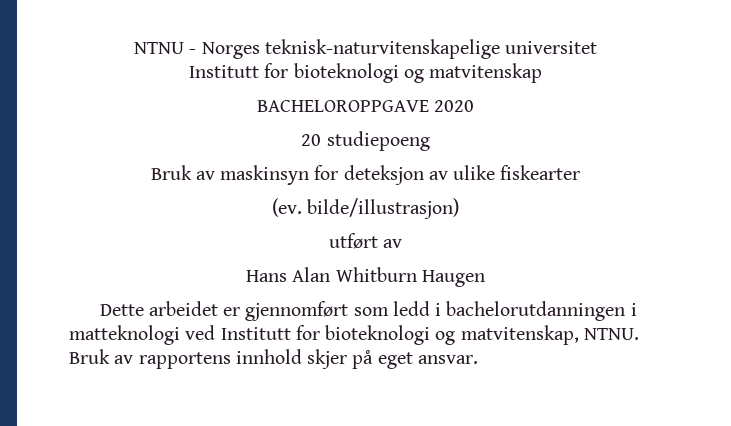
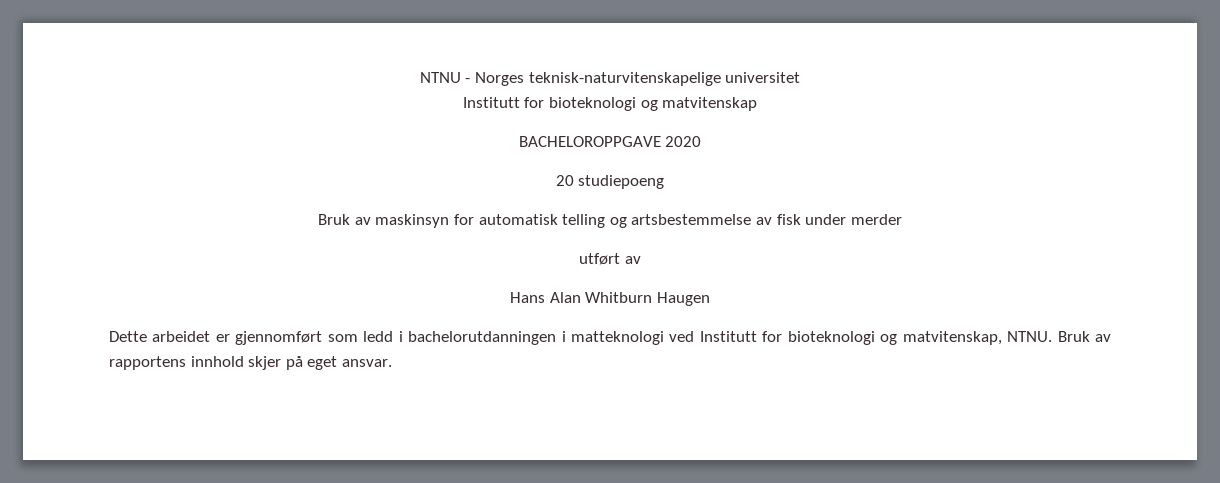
- Bruk av maskinsyn for deteksjon av ulike fiskearter
- (ev. bilde/illustrasjon)
+ Bruk av maskinsyn for automatisk telling og artsbestemmelse av fisk under merder

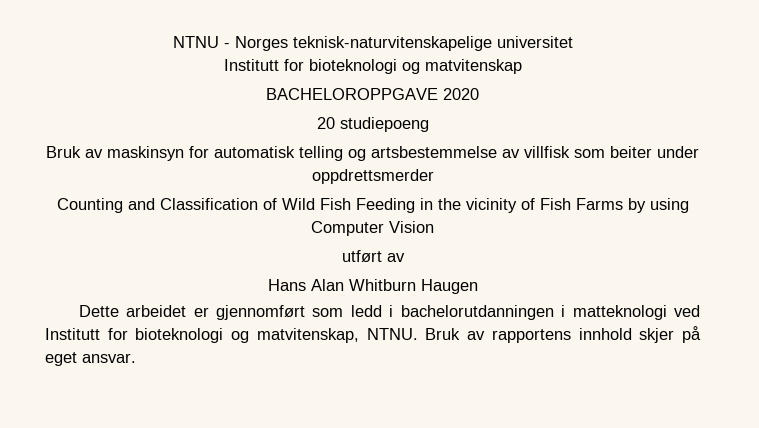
- Bruk av maskinsyn for automatisk telling og artsbestemmelse av fisk under merder
+ Bruk av maskinsyn for automatisk telling og artsbestemmelse av villfisk som beiter under oppdrettsmerder
+ Counting and Classification of Wild Fish Feeding in the vicinity of Fish Farms by using Computer Vision

